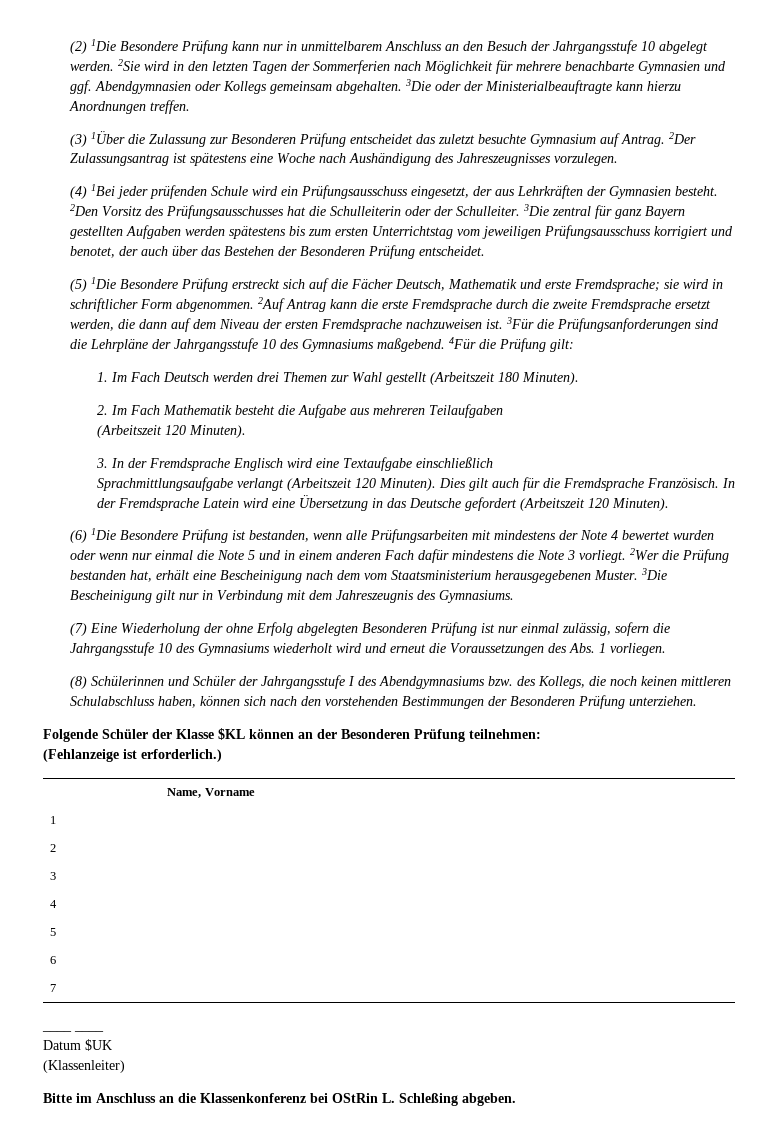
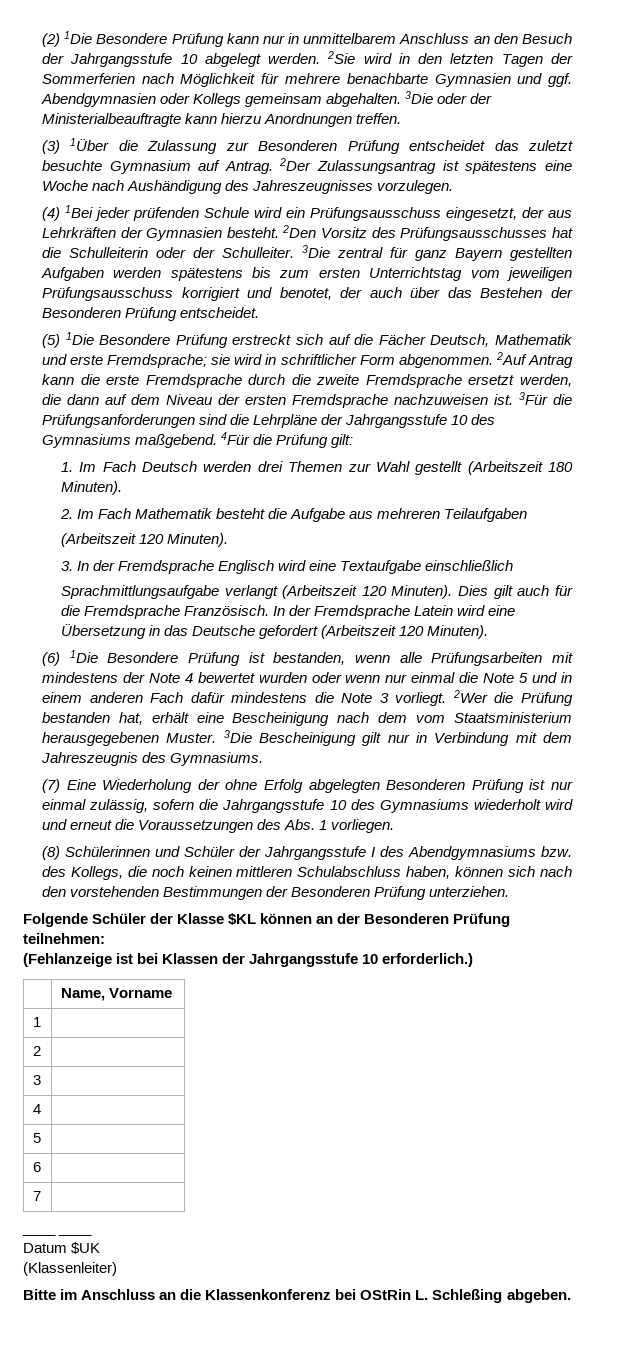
- (Fehlanzeige ist erforderlich.)
+ (Fehlanzeige ist bei Klassen der Jahrgangsstufe 10 erforderlich.)

